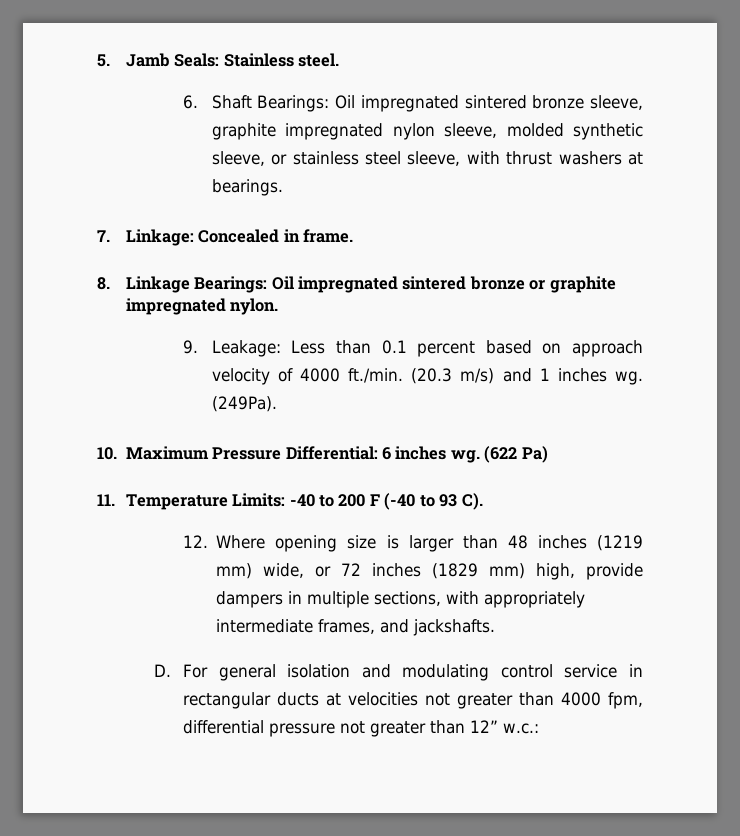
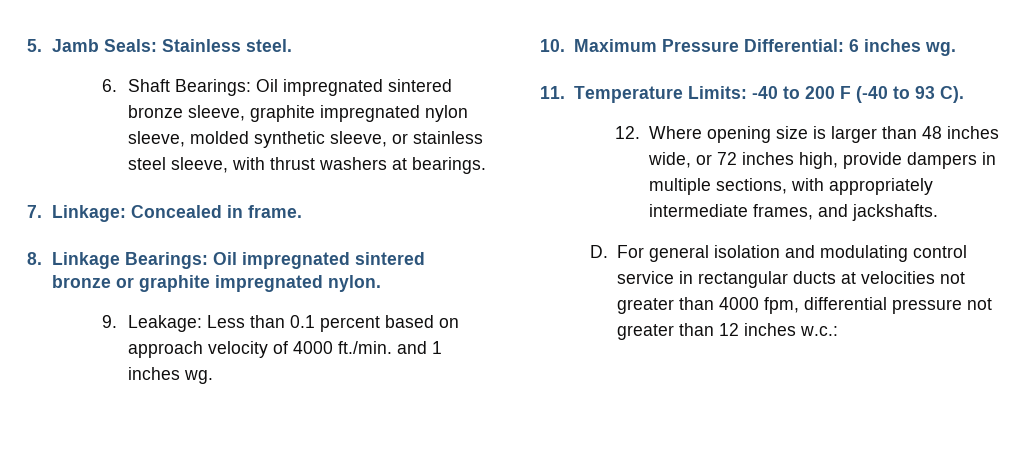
- 9. Leakage: Less than 0.1 percent based on approach velocity of 4000 ft./min. (20.3 m/s) and 1 inches wg. (249Pa).
+ 9. Leakage: Less than 0.1 percent based on approach velocity of 4000 ft./min. and 1 inches wg.
- (622 Pa)
- 12. Where opening size is larger than 48 inches (1219 mm) wide, or 72 inches (1829 mm) high, provide dampers in multiple sections, with appropriately intermediate frames, and jackshafts.
+ 12. Where opening size is larger than 48 inches wide, or 72 inches high, provide dampers in multiple sections, with appropriately intermediate frames, and jackshafts.
- D. For general isolation and modulating control service in rectangular ducts at velocities not greater than 4000 fpm, differential pressure not greater than 12” w.c.:
+ D. For general isolation and modulating control service in rectangular ducts at velocities not greater than 4000 fpm, differential pressure not greater than 12 inches w.c.:

